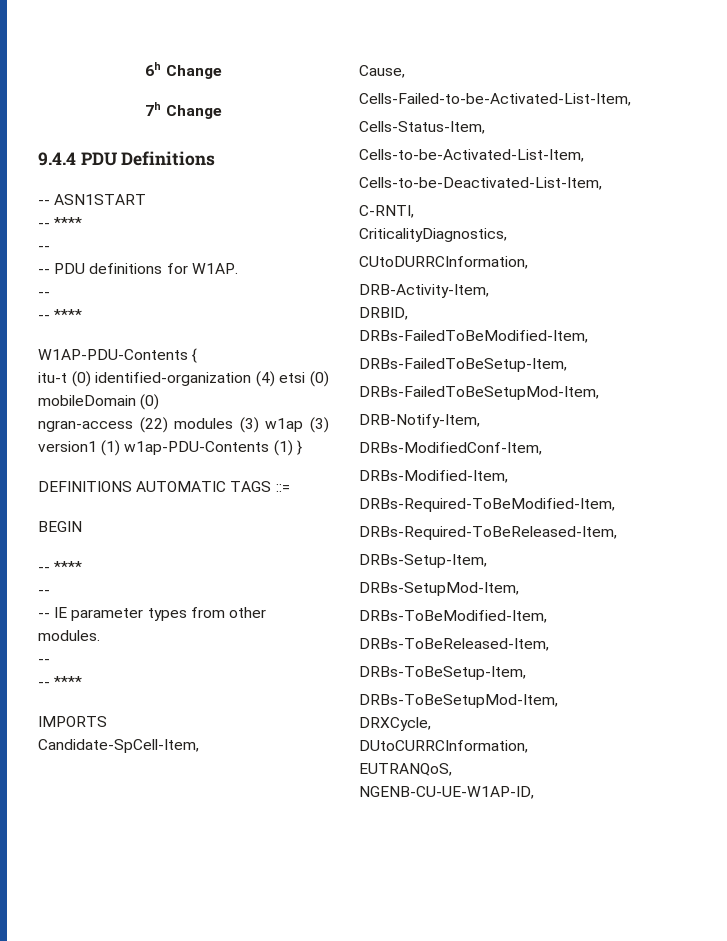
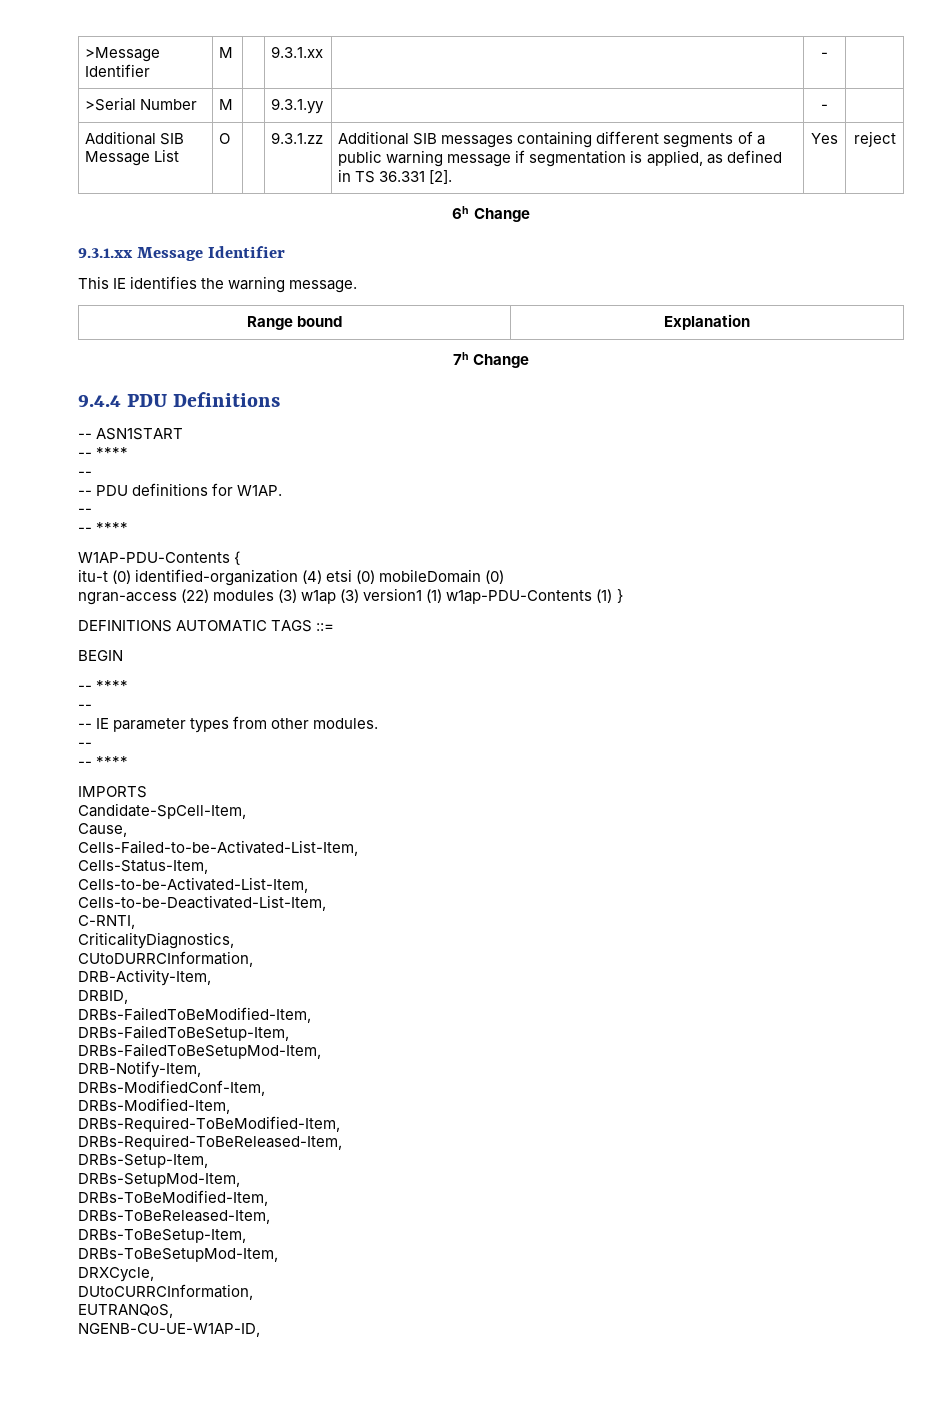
+ >Message Identifier | M | | 9.3.1.xx | | - |
+ >Serial Number | M | | 9.3.1.yy | | - |
+ Additional SIB Message List | O | | 9.3.1.zz | Additional SIB messages containing different segments of a public warning message if segmentation is applied, as defined in TS 36.331 [2]. | Yes | reject
  6h Change
+ 9.3.1.xx Message Identifier
+ This IE identifies the warning message.
+ Range bound | Explanation

